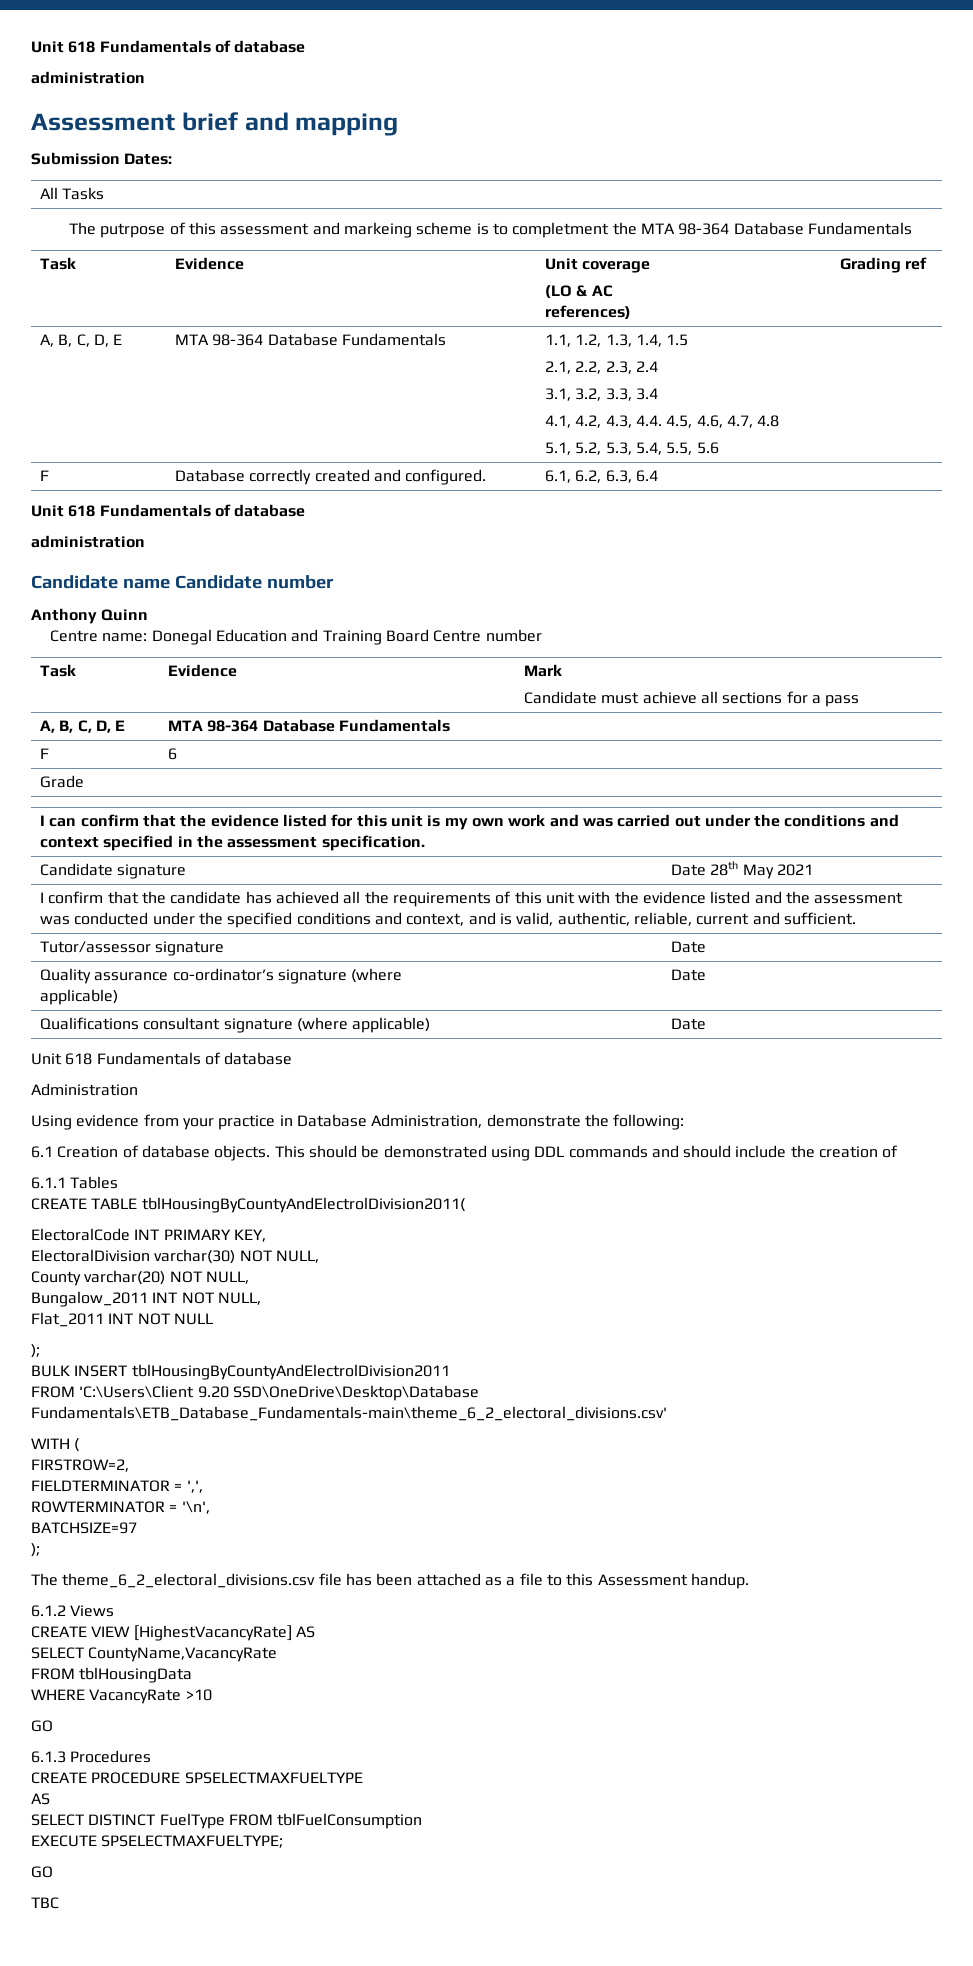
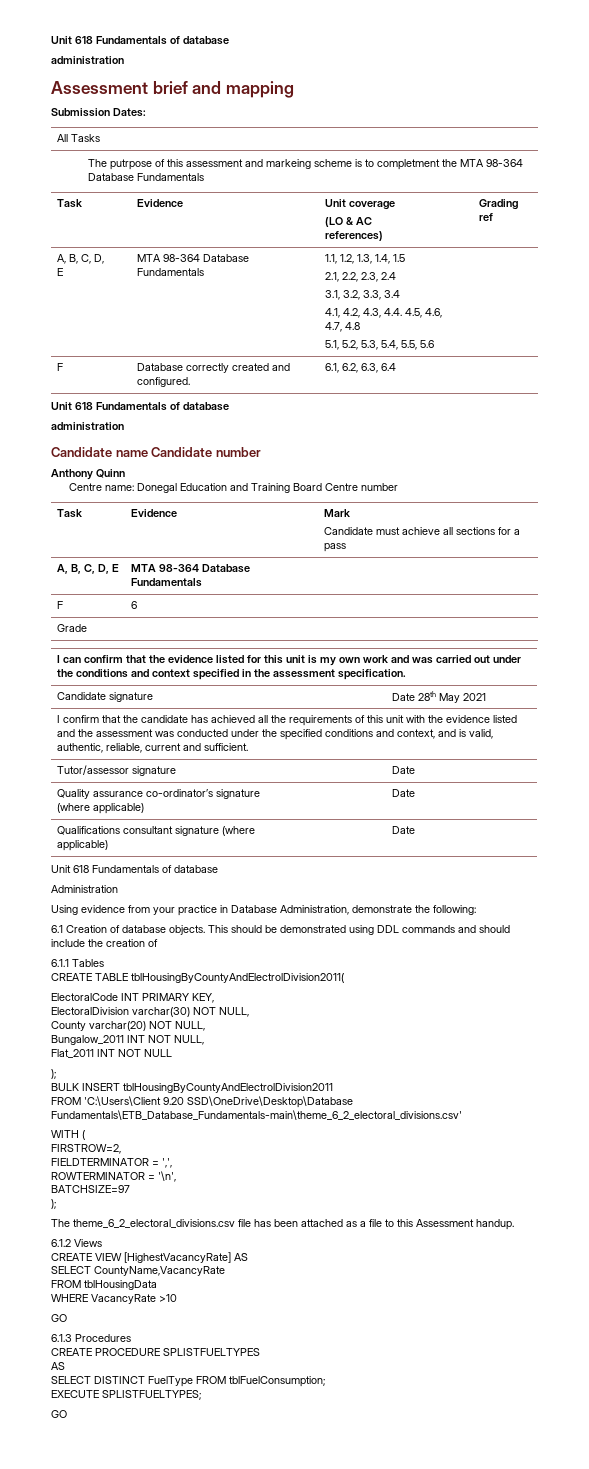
- CREATE PROCEDURE SPSELECTMAXFUELTYPE
+ CREATE PROCEDURE SPLISTFUELTYPES
- SELECT DISTINCT FuelType FROM tblFuelConsumption
+ SELECT DISTINCT FuelType FROM tblFuelConsumption;
- EXECUTE SPSELECTMAXFUELTYPE;
+ EXECUTE SPLISTFUELTYPES;
  GO
- TBC

